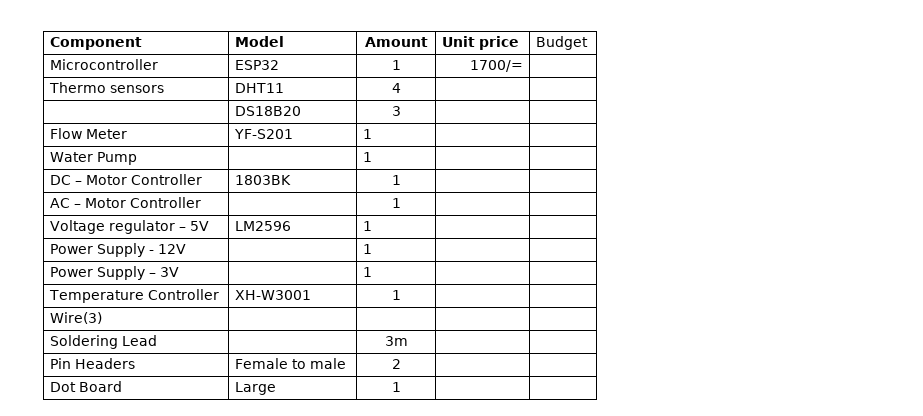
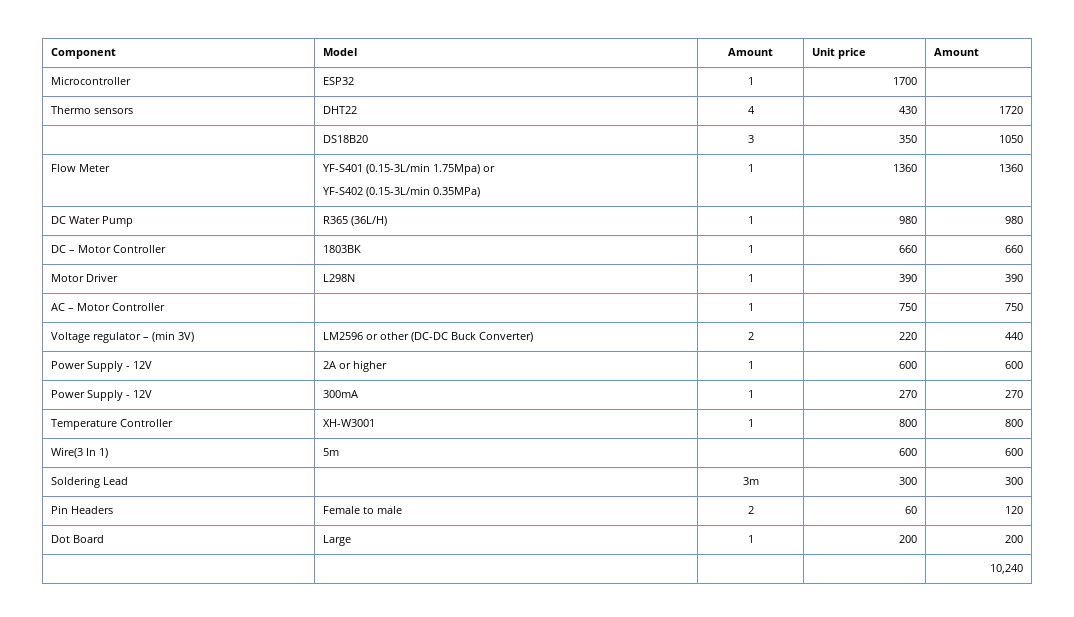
- Component | Model | Amount | Unit price | Budget
+ Component | Model | Amount | Unit price | Amount
- Microcontroller | ESP32 | 1 | 1700/= |
+ Microcontroller | ESP32 | 1 | 1700 |
- Thermo sensors | DHT11 | 4 | |
+ Thermo sensors | DHT22 | 4 | 430 | 1720
- | DS18B20 | 3 | |
+ | DS18B20 | 3 | 350 | 1050
- Flow Meter | YF-S201 | 1 | |
- Water Pump | | 1 | |
+ Flow Meter | YF-S401 (0.15-3L/min 1.75Mpa) or
+ YF-S402 (0.15-3L/min 0.35MPa) | 1 | 1360 | 1360
+ DC Water Pump | R365 (36L/H) | 1 | 980 | 980
- DC – Motor Controller | 1803BK | 1 | |
+ DC – Motor Controller | 1803BK | 1 | 660 | 660
+ Motor Driver | L298N | 1 | 390 | 390
- AC – Motor Controller | | 1 | |
+ AC – Motor Controller | | 1 | 750 | 750
- Voltage regulator – 5V | LM2596 | 1 | |
- Power Supply - 12V | | 1 | |
- Power Supply – 3V | | 1 | |
+ Voltage regulator – (min 3V) | LM2596 or other (DC-DC Buck Converter) | 2 | 220 | 440
+ Power Supply - 12V | 2A or higher | 1 | 600 | 600
+ Power Supply - 12V | 300mA | 1 | 270 | 270
- Temperature Controller | XH-W3001 | 1 | |
- Wire(3) | | | |
+ Temperature Controller | XH-W3001 | 1 | 800 | 800
+ Wire(3 In 1) | 5m | | 600 | 600
- Soldering Lead | | 3m | |
+ Soldering Lead | | 3m | 300 | 300
- Pin Headers | Female to male | 2 | |
+ Pin Headers | Female to male | 2 | 60 | 120
- Dot Board | Large | 1 | |
+ Dot Board | Large | 1 | 200 | 200
+ | | | | 10,240

